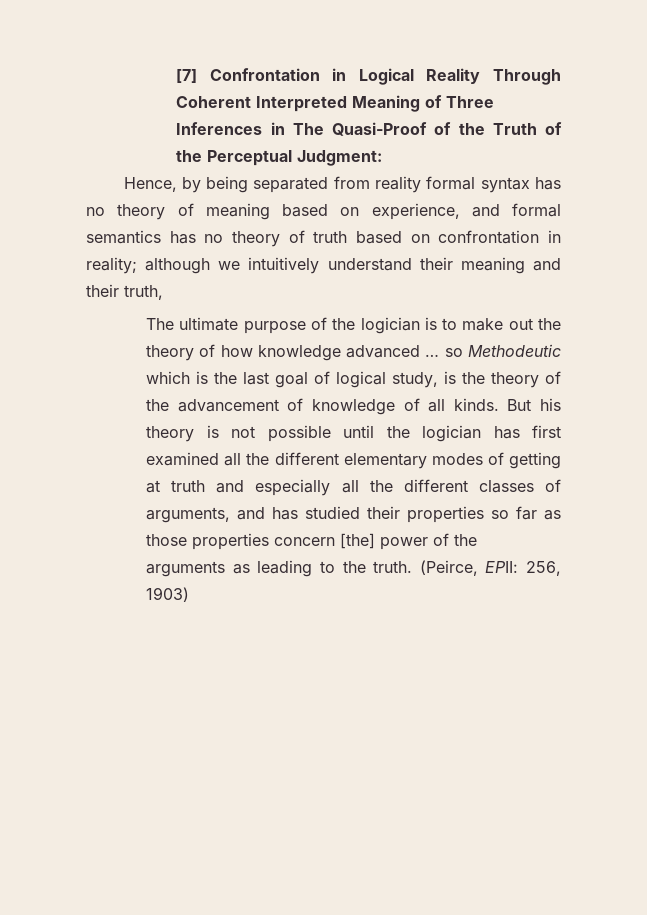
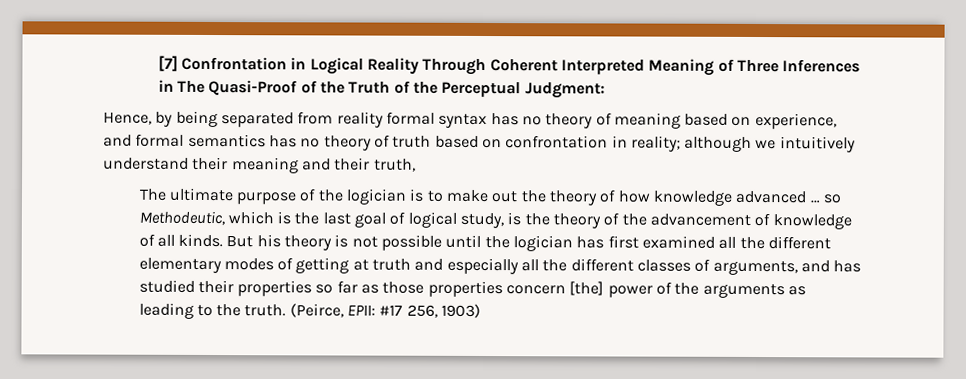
- The ultimate purpose of the logician is to make out the theory of how knowledge advanced … so Methodeutic which is the last goal of logical study, is the theory of the advancement of knowledge of all kinds.
+ The ultimate purpose of the logician is to make out the theory of how knowledge advanced … so Methodeutic, which is the last goal of logical study, is the theory of the advancement of knowledge of all kinds.
- (Peirce, EPII: 256, 1903)
+ (Peirce, EPII: #17 256, 1903)

